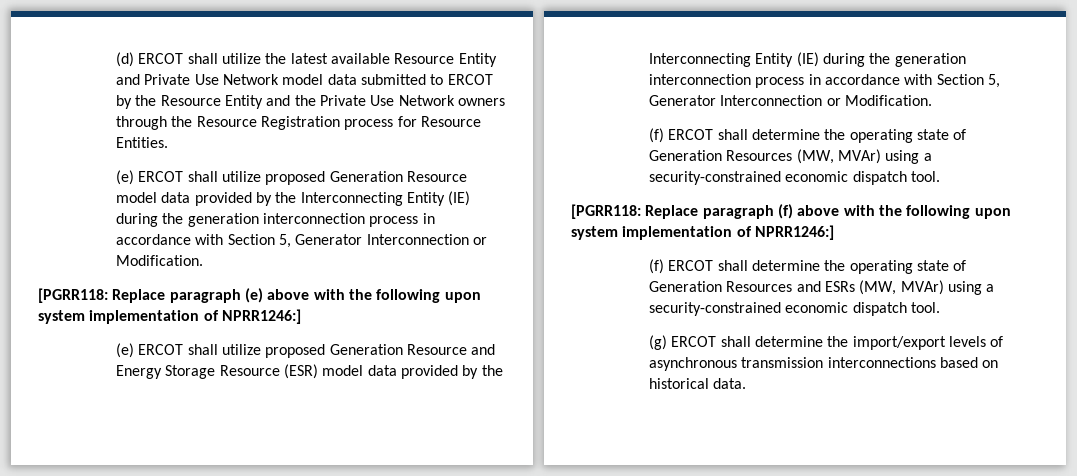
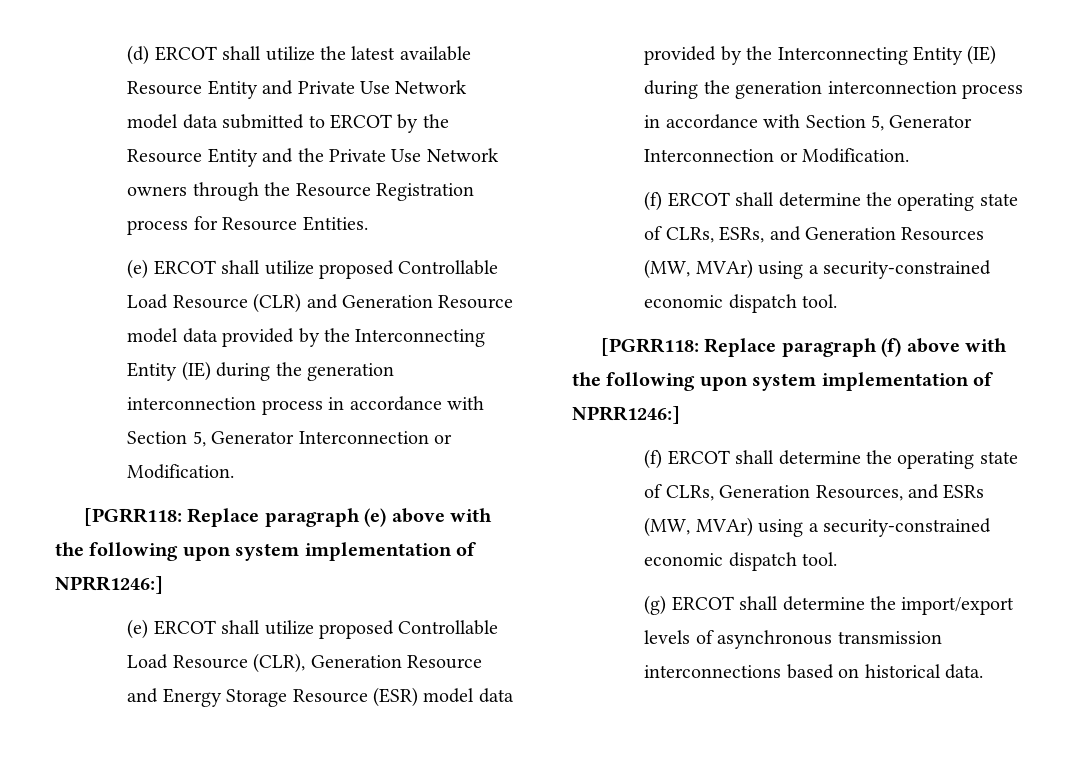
- (e) ERCOT shall utilize proposed Generation Resource model data provided by the Interconnecting Entity (IE) during the generation interconnection process in accordance with Section 5, Generator Interconnection or Modification.
+ (e) ERCOT shall utilize proposed Controllable Load Resource (CLR) and Generation Resource model data provided by the Interconnecting Entity (IE) during the generation interconnection process in accordance with Section 5, Generator Interconnection or Modification.
- (e) ERCOT shall utilize proposed Generation Resource and Energy Storage Resource (ESR) model data provided by the Interconnecting Entity (IE) during the generation interconnection process in accordance with Section 5, Generator Interconnection or Modification.
+ (e) ERCOT shall utilize proposed Controllable Load Resource (CLR), Generation Resource and Energy Storage Resource (ESR) model data provided by the Interconnecting Entity (IE) during the generation interconnection process in accordance with Section 5, Generator Interconnection or Modification.
- (f) ERCOT shall determine the operating state of Generation Resources (MW, MVAr) using a security-constrained economic dispatch tool.
+ (f) ERCOT shall determine the operating state of CLRs, ESRs, and Generation Resources (MW, MVAr) using a security-constrained economic dispatch tool.
- (f) ERCOT shall determine the operating state of Generation Resources and ESRs (MW, MVAr) using a security-constrained economic dispatch tool.
+ (f) ERCOT shall determine the operating state of CLRs, Generation Resources, and ESRs (MW, MVAr) using a security-constrained economic dispatch tool.

